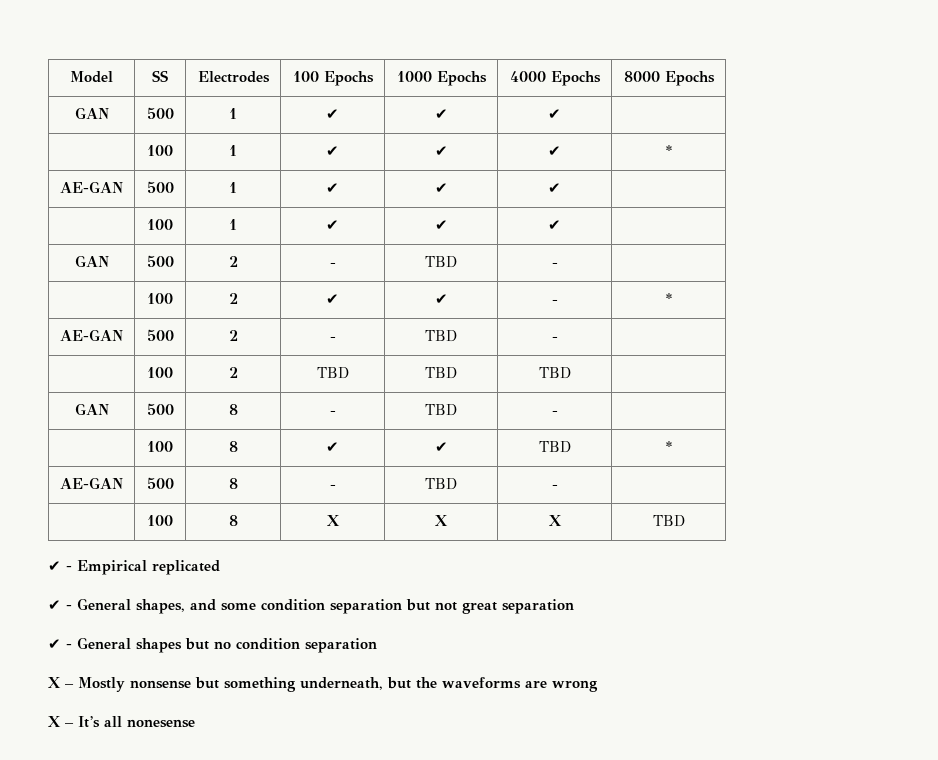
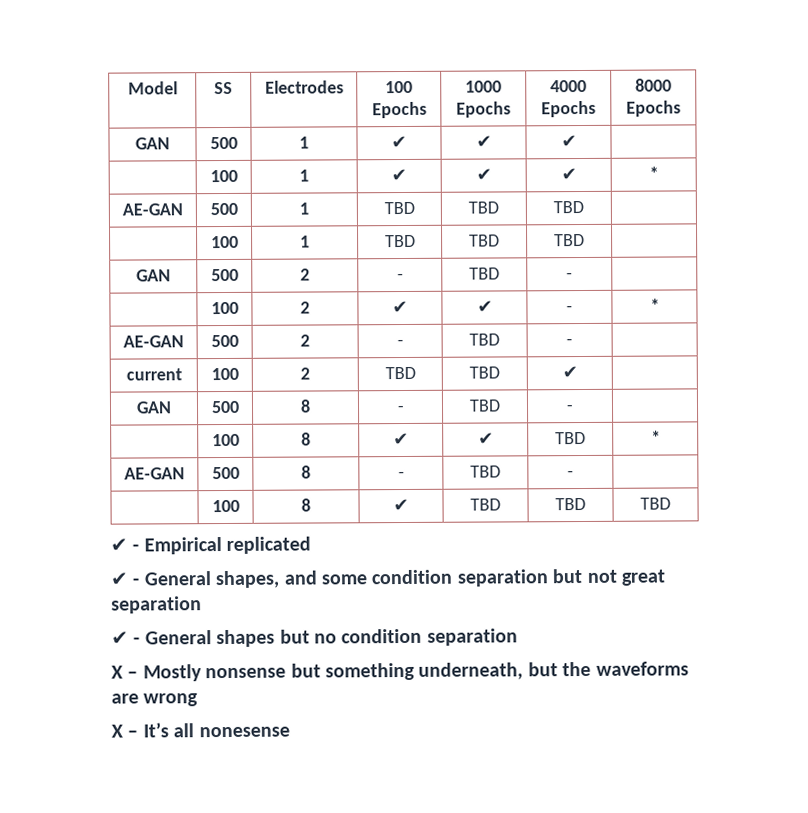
- AE-GAN | 500 | 1 | ✔ | ✔ | ✔ |
- | 100 | 1 | ✔ | ✔ | ✔ |
+ AE-GAN | 500 | 1 | TBD | TBD | TBD |
+ | 100 | 1 | TBD | TBD | TBD |
- | 100 | 2 | TBD | TBD | TBD |
+ current | 100 | 2 | TBD | TBD | ✔ |
- | 100 | 8 | X | X | X | TBD
+ | 100 | 8 | ✔ | TBD | TBD | TBD

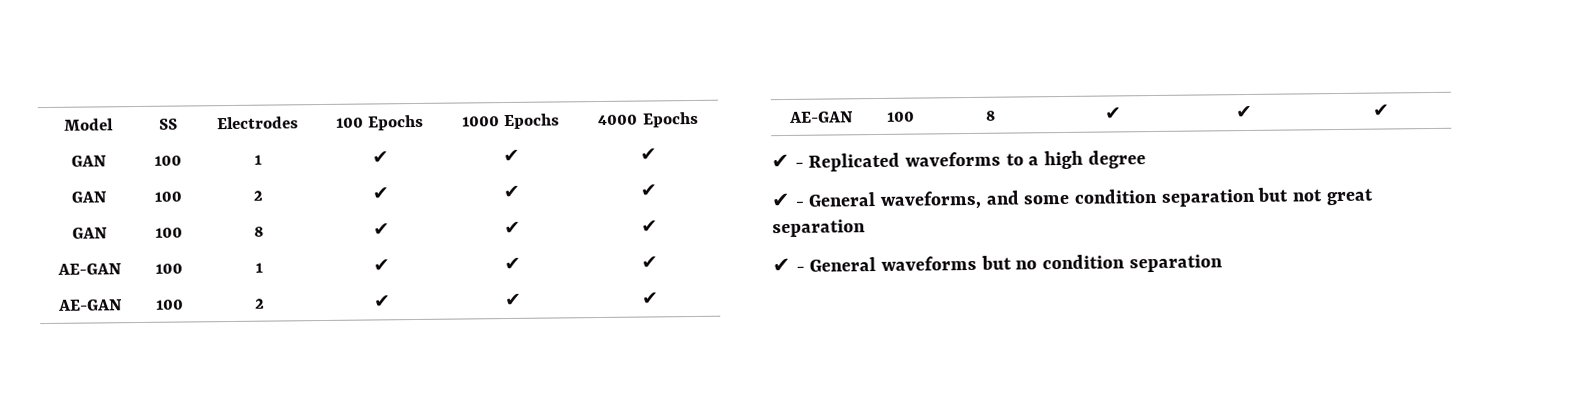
- Model | SS | Electrodes | 100 Epochs | 1000 Epochs | 4000 Epochs | 8000 Epochs
- GAN | 500 | 1 | ✔ | ✔ | ✔ |
- | 100 | 1 | ✔ | ✔ | ✔ | *
- AE-GAN | 500 | 1 | TBD | TBD | TBD |
- | 100 | 1 | TBD | TBD | TBD |
- GAN | 500 | 2 | - | TBD | - |
- | 100 | 2 | ✔ | ✔ | - | *
- AE-GAN | 500 | 2 | - | TBD | - |
- current | 100 | 2 | TBD | TBD | ✔ |
- GAN | 500 | 8 | - | TBD | - |
- | 100 | 8 | ✔ | ✔ | TBD | *
- AE-GAN | 500 | 8 | - | TBD | - |
- | 100 | 8 | ✔ | TBD | TBD | TBD
- ✔ - Empirical replicated
- ✔ - General shapes, and some condition separation but not great separation
+ Model | SS | Electrodes | 100 Epochs | 1000 Epochs | 4000 Epochs
+ GAN | 100 | 1 | ✔ | ✔ | ✔
+ GAN | 100 | 2 | ✔ | ✔ | ✔
+ GAN | 100 | 8 | ✔ | ✔ | ✔
+ AE-GAN | 100 | 1 | ✔ | ✔ | ✔
+ AE-GAN | 100 | 2 | ✔ | ✔ | ✔
+ AE-GAN | 100 | 8 | ✔ | ✔ | ✔
+ ✔ - Replicated waveforms to a high degree
+ ✔ - General waveforms, and some condition separation but not great separation
- ✔ - General shapes but no condition separation
+ ✔ - General waveforms but no condition separation
- X – Mostly nonsense but something underneath, but the waveforms are wrong
- X – It’s all nonesense

